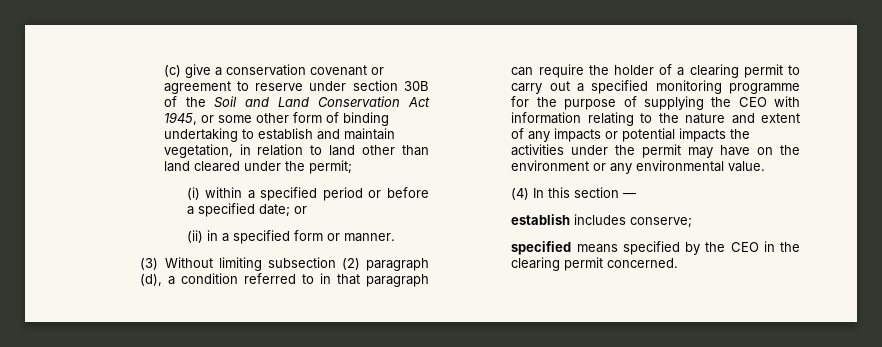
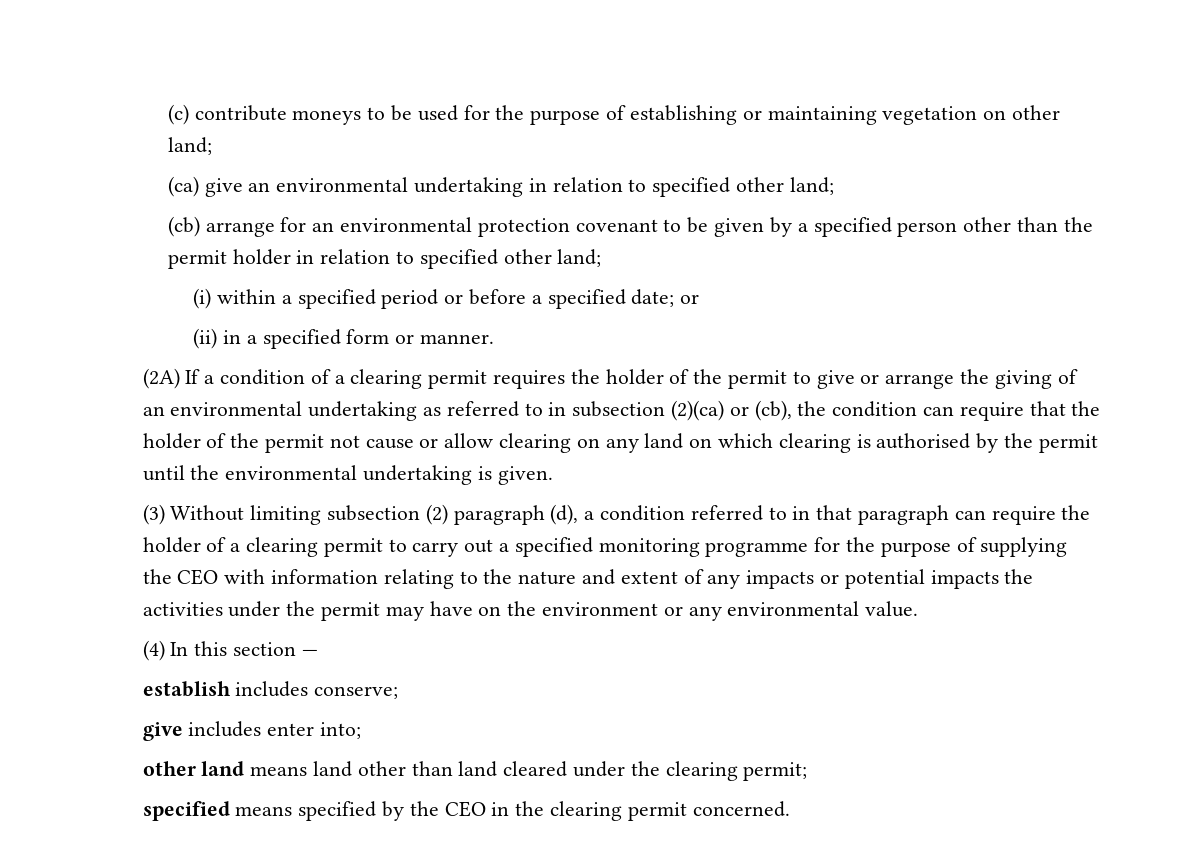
- (c) give a conservation covenant or agreement to reserve under section 30B of the Soil and Land Conservation Act 1945, or some other form of binding undertaking to establish and maintain vegetation, in relation to land other than land cleared under the permit;
+ (c) contribute moneys to be used for the purpose of establishing or maintaining vegetation on other land;
+ (ca) give an environmental undertaking in relation to specified other land;
+ (cb) arrange for an environmental protection covenant to be given by a specified person other than the permit holder in relation to specified other land;
+ (2A) If a condition of a clearing permit requires the holder of the permit to give or arrange the giving of an environmental undertaking as referred to in subsection (2)(ca) or (cb), the condition can require that the holder of the permit not cause or allow clearing on any land on which clearing is authorised by the permit until the environmental undertaking is given.
+ give includes enter into;
+ other land means land other than land cleared under the clearing permit;

